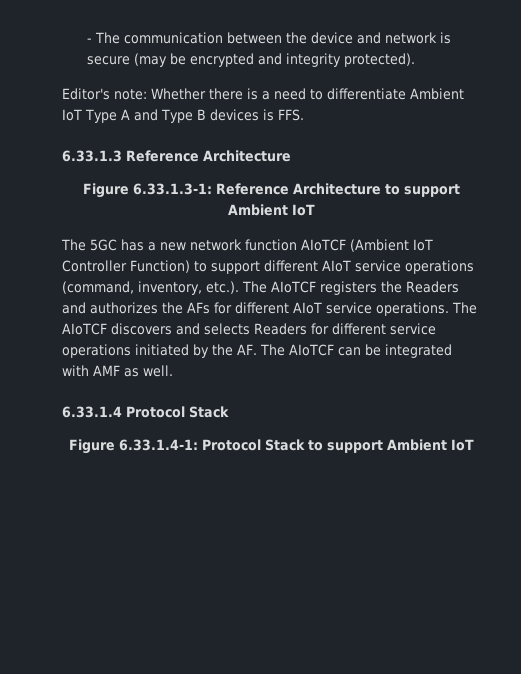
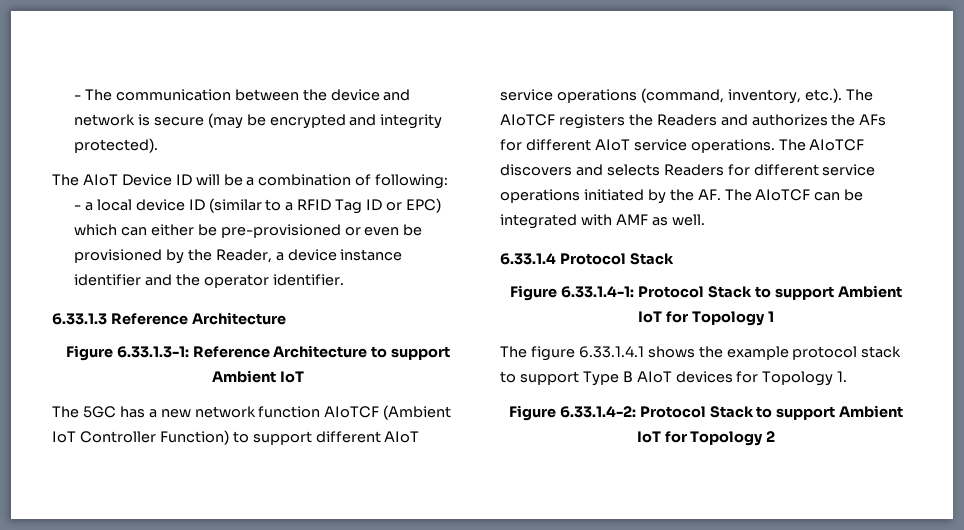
- Editor's note: Whether there is a need to differentiate Ambient IoT Type A and Type B devices is FFS.
+ The AIoT Device ID will be a combination of following:
+ - a local device ID (similar to a RFID Tag ID or EPC) which can either be pre-provisioned or even be provisioned by the Reader, a device instance identifier and the operator identifier.
- Figure 6.33.1.4-1: Protocol Stack to support Ambient IoT
+ Figure 6.33.1.4-1: Protocol Stack to support Ambient IoT for Topology 1
+ The figure 6.33.1.4.1 shows the example protocol stack to support Type B AIoT devices for Topology 1.
+ Figure 6.33.1.4-2: Protocol Stack to support Ambient IoT for Topology 2

